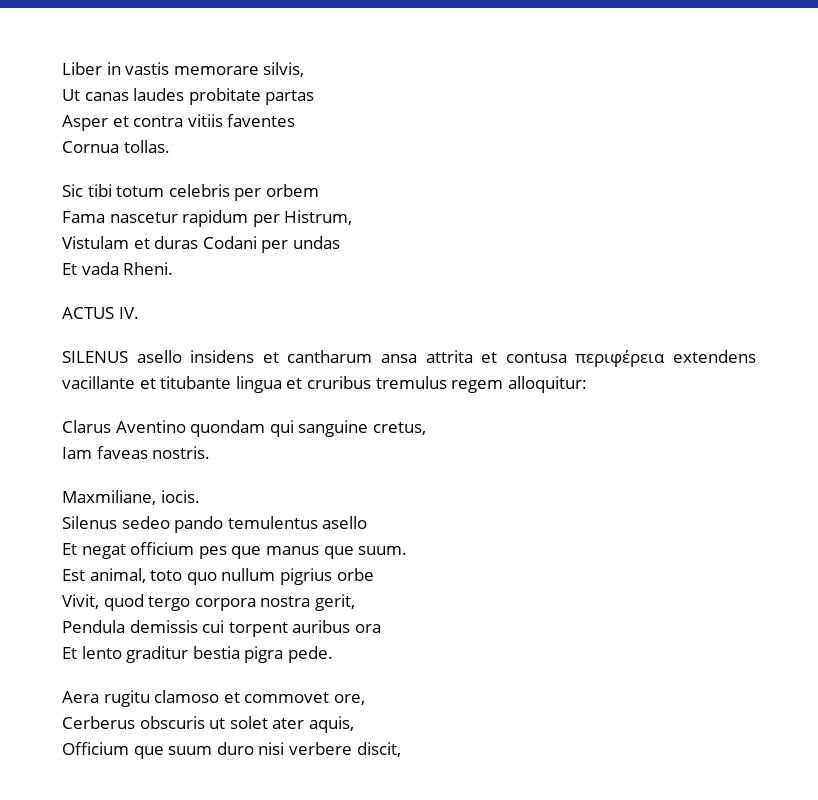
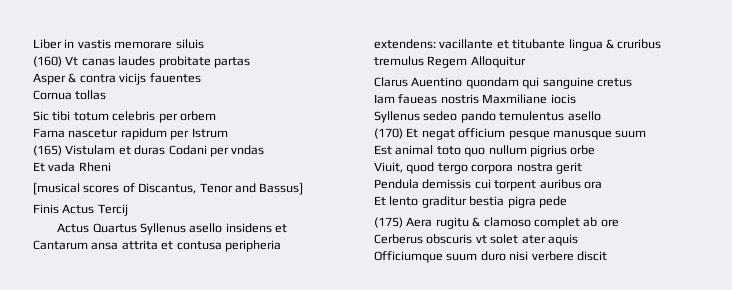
- Liber in vastis memorare silvis,
- Ut canas laudes probitate partas
+ Liber in vastis memorare siluis
+ (160) Vt canas laudes probitate partas
- Asper et contra vitiis faventes
+ Asper & contra vicijs fauentes
- Cornua tollas.
+ Cornua tollas
- Fama nascetur rapidum per Histrum,
- Vistulam et duras Codani per undas
+ Fama nascetur rapidum per Istrum
+ (165) Vistulam et duras Codani per vndas
- Et vada Rheni.
- ACTUS IV.
- SILENUS asello insidens et cantharum ansa attrita et contusa περιφέρεια extendens vacillante et titubante lingua et cruribus tremulus regem alloquitur:
+ Et vada Rheni
+ [musical scores of Discantus, Tenor and Bassus]
+ Finis Actus Tercij
+ Actus Quartus Syllenus asello insidens et Cantarum ansa attrita et contusa peripheria extendens: vacillante et titubante lingua & cruribus tremulus Regem Alloquitur
- Clarus Aventino quondam qui sanguine cretus,
+ Clarus Auentino quondam qui sanguine cretus
- Iam faveas nostris.
- Maxmiliane, iocis.
- Silenus sedeo pando temulentus asello
+ Iam faueas nostris Maxmiliane iocis
+ Syllenus sedeo pando temulentus asello
- Et negat officium pes que manus que suum.
+ (170) Et negat officium pesque manusque suum
- Est animal, toto quo nullum pigrius orbe
+ Est animal toto quo nullum pigrius orbe
- Vivit, quod tergo corpora nostra gerit,
+ Viuit, quod tergo corpora nostra gerit
- Et lento graditur bestia pigra pede.
- Aera rugitu clamoso et commovet ore,
+ Et lento graditur bestia pigra pede
+ (175) Aera rugitu & clamoso complet ab ore
- Cerberus obscuris ut solet ater aquis,
- Officium que suum duro nisi verbere discit,
+ Cerberus obscuris vt solet ater aquis
+ Officiumque suum duro nisi verbere discit

